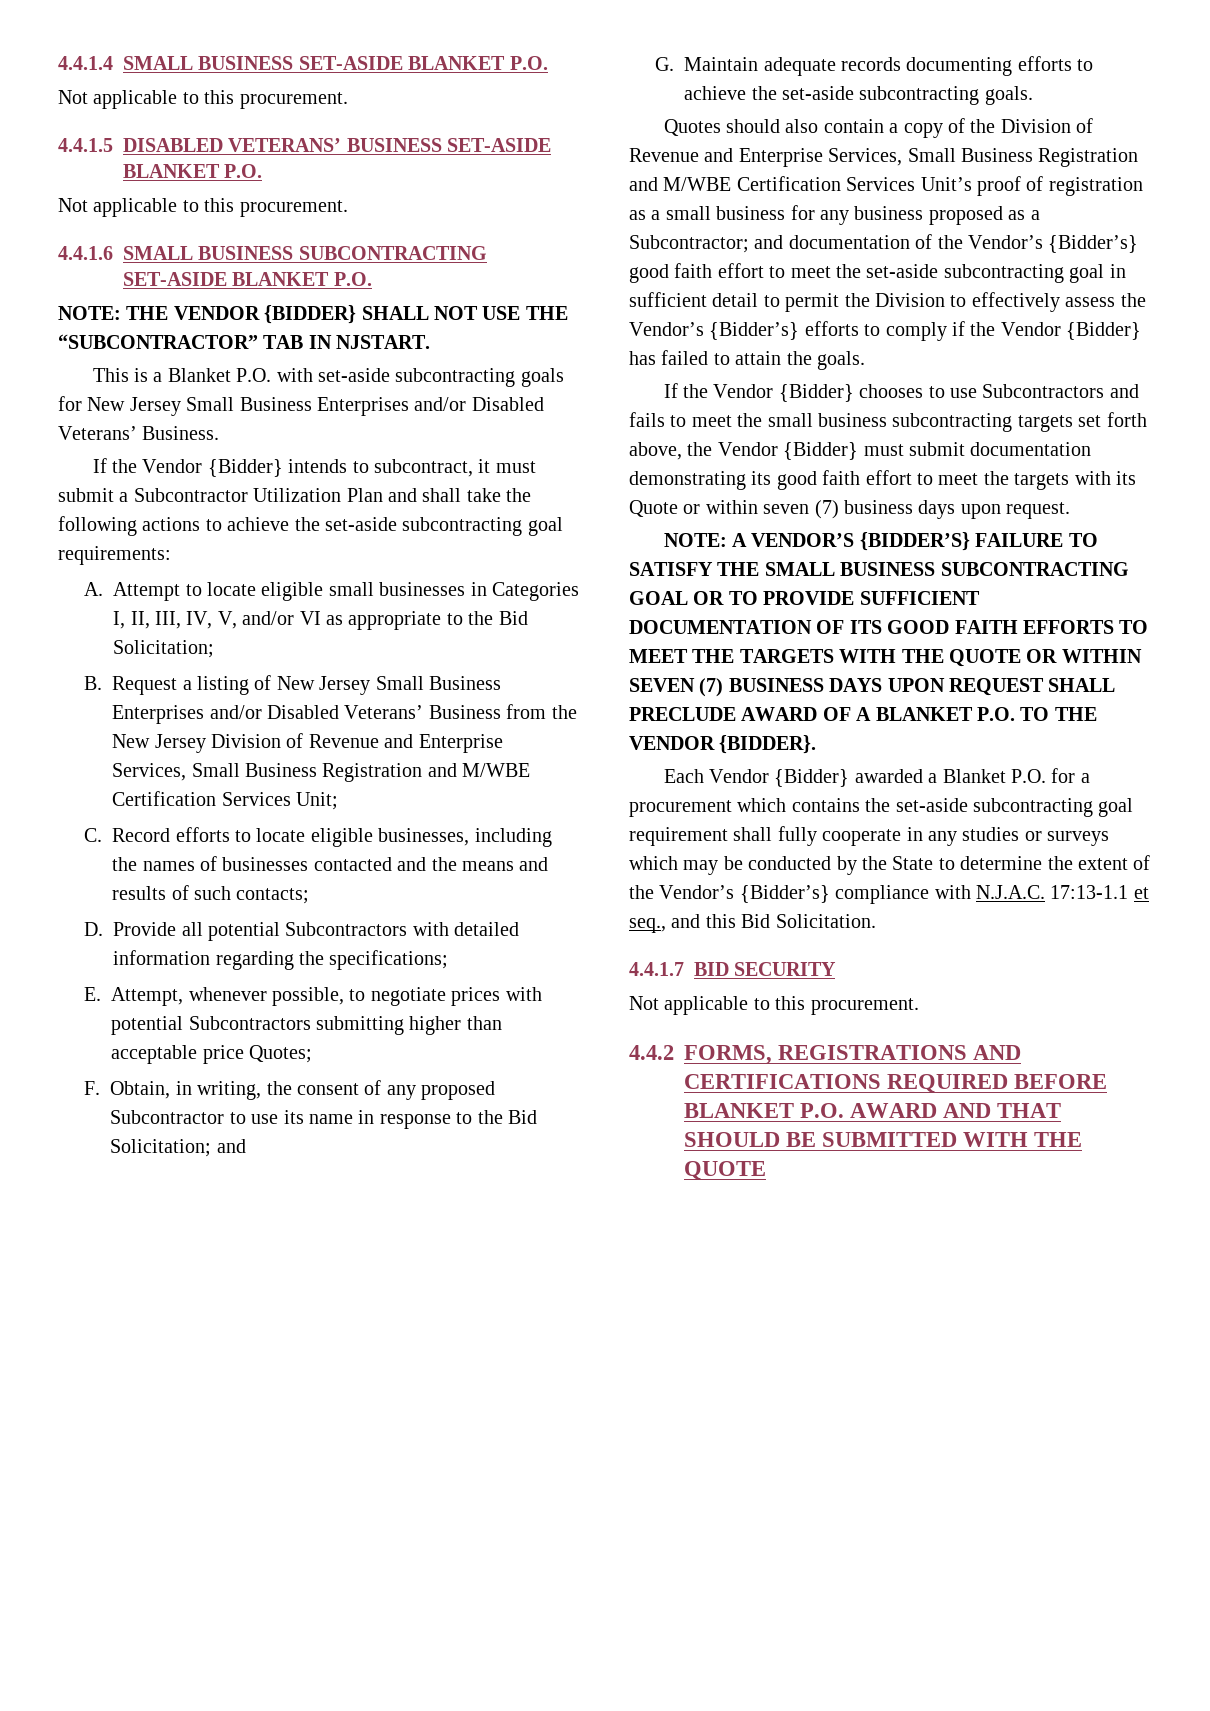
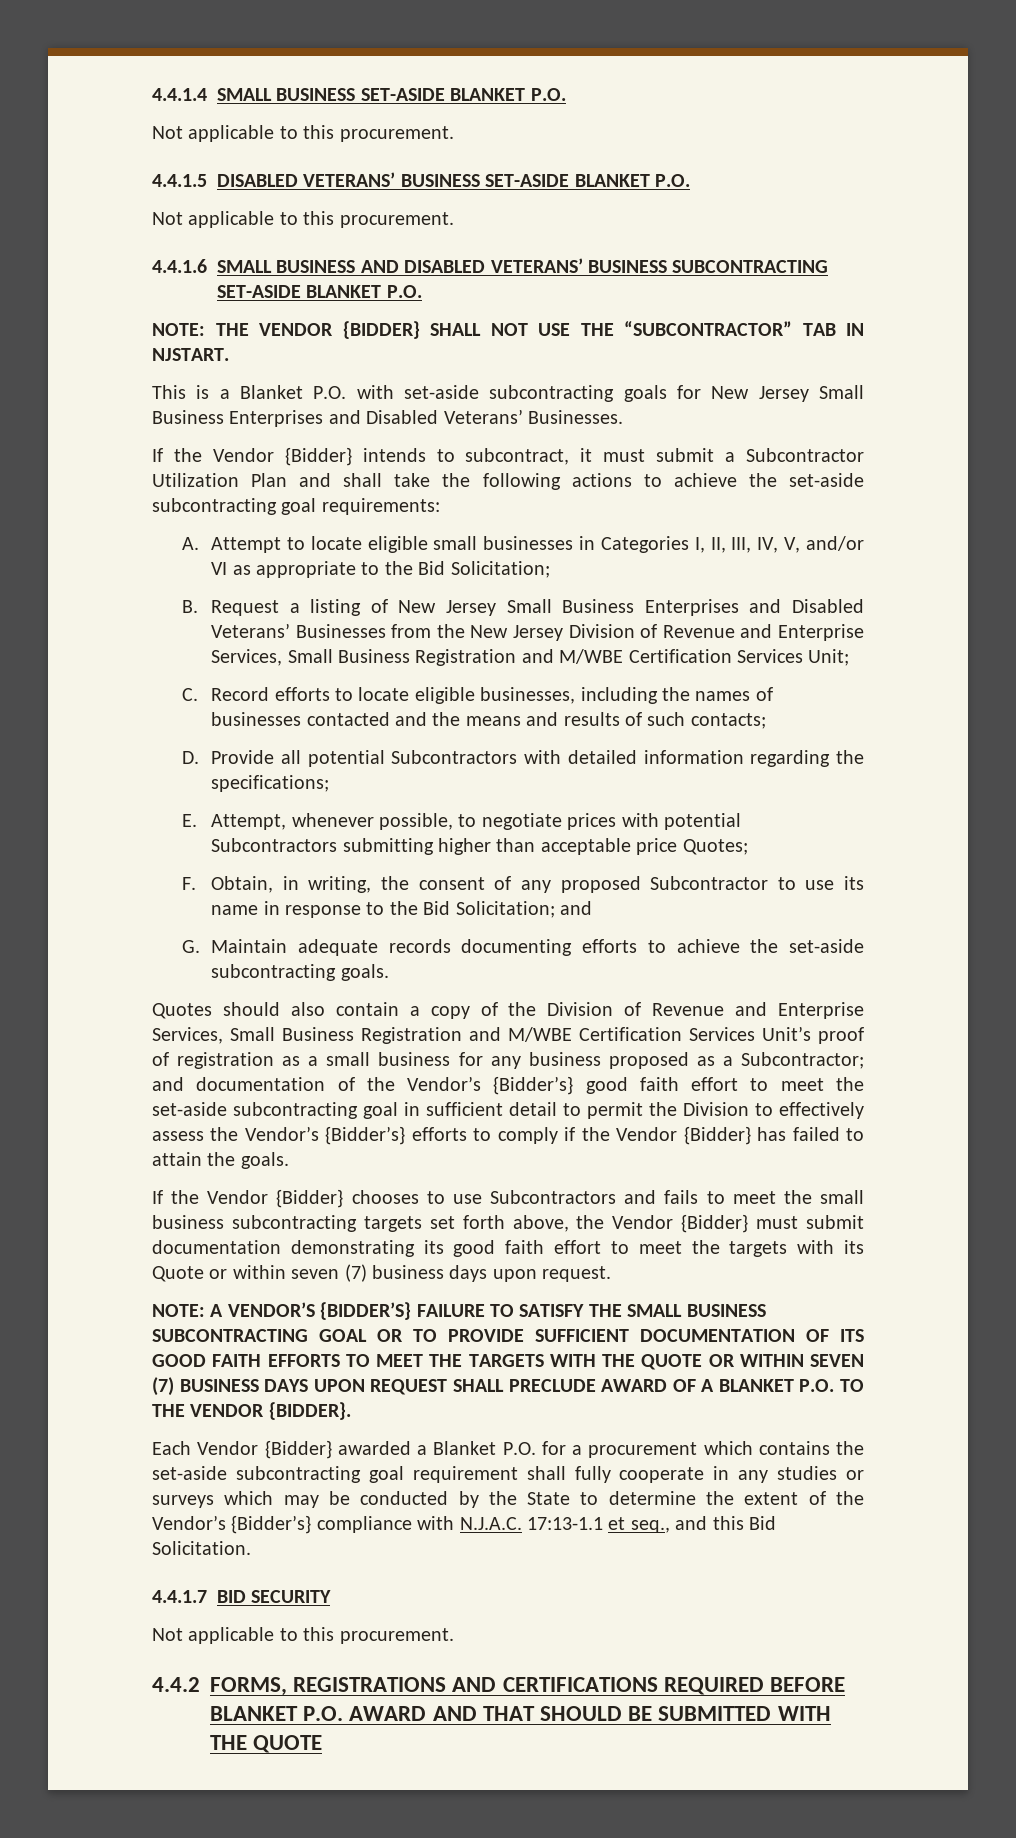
- 4.4.1.6 SMALL BUSINESS SUBCONTRACTING SET-ASIDE BLANKET P.O.
+ 4.4.1.6 SMALL BUSINESS AND DISABLED VETERANS’ BUSINESS SUBCONTRACTING SET-ASIDE BLANKET P.O.
- This is a Blanket P.O. with set-aside subcontracting goals for New Jersey Small Business Enterprises and/or Disabled Veterans’ Business.
+ This is a Blanket P.O. with set-aside subcontracting goals for New Jersey Small Business Enterprises and Disabled Veterans’ Businesses.
- B. Request a listing of New Jersey Small Business Enterprises and/or Disabled Veterans’ Business from the New Jersey Division of Revenue and Enterprise Services, Small Business Registration and M/WBE Certification Services Unit;
+ B. Request a listing of New Jersey Small Business Enterprises and Disabled Veterans’ Businesses from the New Jersey Division of Revenue and Enterprise Services, Small Business Registration and M/WBE Certification Services Unit;

